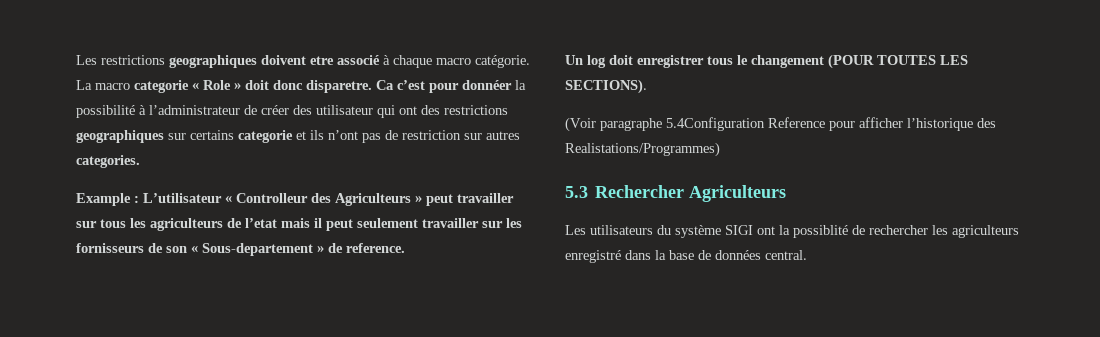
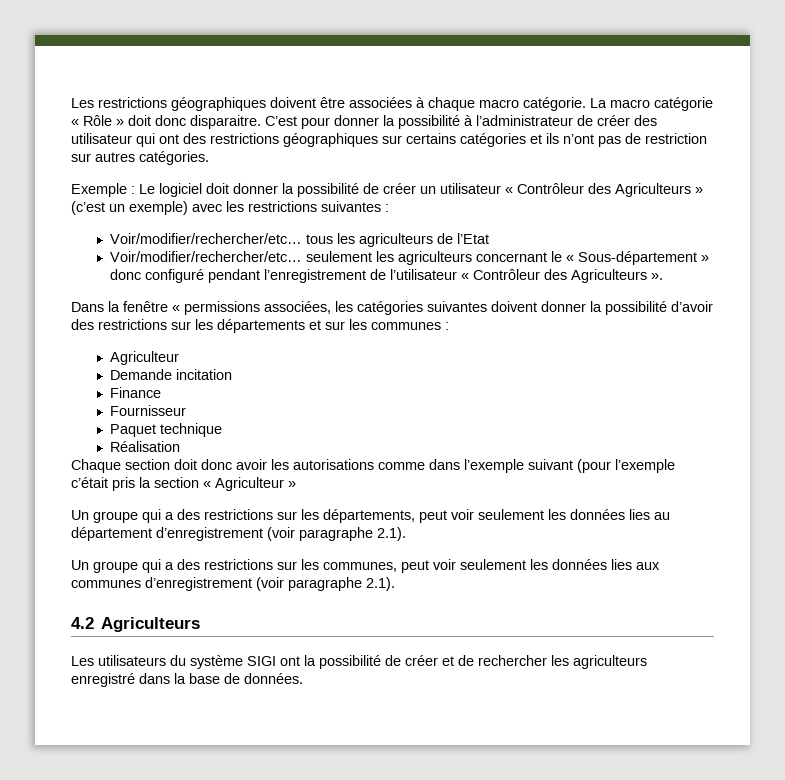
- Les restrictions geographiques doivent etre associé à chaque macro catégorie.
+ Les restrictions géographiques doivent être associées à chaque macro catégorie.
- La macro categorie « Role » doit donc disparetre. Ca c’est pour donnéer la possibilité à l’administrateur de créer des utilisateur qui ont des restrictions geographiques sur certains categorie et ils n’ont pas de restriction sur autres categories.
- Example : L’utilisateur « Controlleur des Agriculteurs » peut travailler sur tous les agriculteurs de l’etat mais il peut seulement travailler sur les fornisseurs de son « Sous-departement » de reference.
- Un log doit enregistrer tous le changement (POUR TOUTES LES SECTIONS).
- (Voir paragraphe 5.4Configuration Reference pour afficher l’historique des Realistations/Programmes)
- 5.3 Rechercher Agriculteurs
+ La macro catégorie « Rôle » doit donc disparaitre. C’est pour donner la possibilité à l’administrateur de créer des utilisateur qui ont des restrictions géographiques sur certains catégories et ils n’ont pas de restriction sur autres catégories.
+ Exemple : Le logiciel doit donner la possibilité de créer un utilisateur « Contrôleur des Agriculteurs » (c’est un exemple) avec les restrictions suivantes :
+ Voir/modifier/rechercher/etc… tous les agriculteurs de l’Etat
+ Voir/modifier/rechercher/etc… seulement les agriculteurs concernant le « Sous-département » donc configuré pendant l’enregistrement de l’utilisateur « Contrôleur des Agriculteurs ».
+ Dans la fenêtre « permissions associées, les catégories suivantes doivent donner la possibilité d’avoir des restrictions sur les départements et sur les communes :
+ Agriculteur
+ Demande incitation
+ Finance
+ Fournisseur
+ Paquet technique
+ Réalisation
+ Chaque section doit donc avoir les autorisations comme dans l’exemple suivant (pour l’exemple c’était pris la section « Agriculteur »
+ Un groupe qui a des restrictions sur les départements, peut voir seulement les données lies au département d’enregistrement (voir paragraphe 2.1).
+ Un groupe qui a des restrictions sur les communes, peut voir seulement les données lies aux communes d’enregistrement (voir paragraphe 2.1).
+ 4.2 Agriculteurs
- Les utilisateurs du système SIGI ont la possiblité de rechercher les agriculteurs enregistré dans la base de données central.
+ Les utilisateurs du système SIGI ont la possibilité de créer et de rechercher les agriculteurs enregistré dans la base de données.

